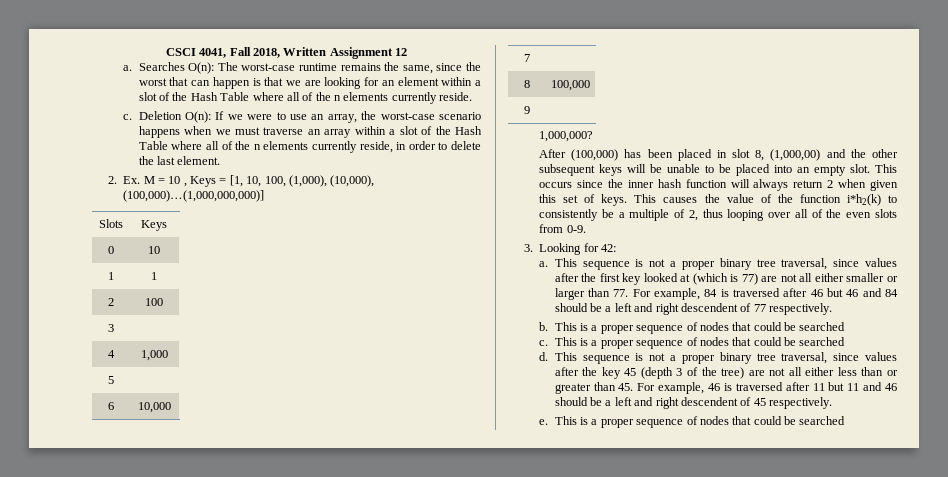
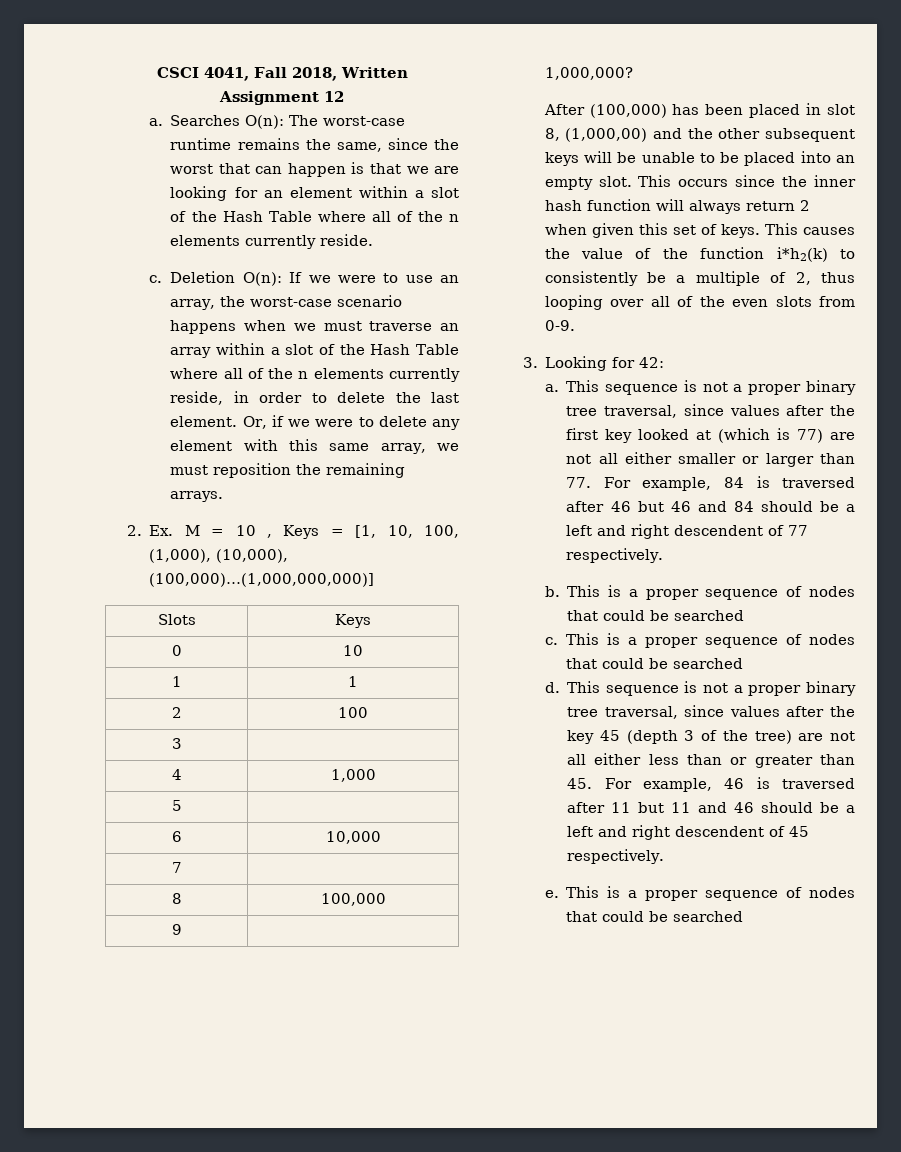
+ Or, if we were to delete any element with this same array, we must reposition the remaining arrays.

